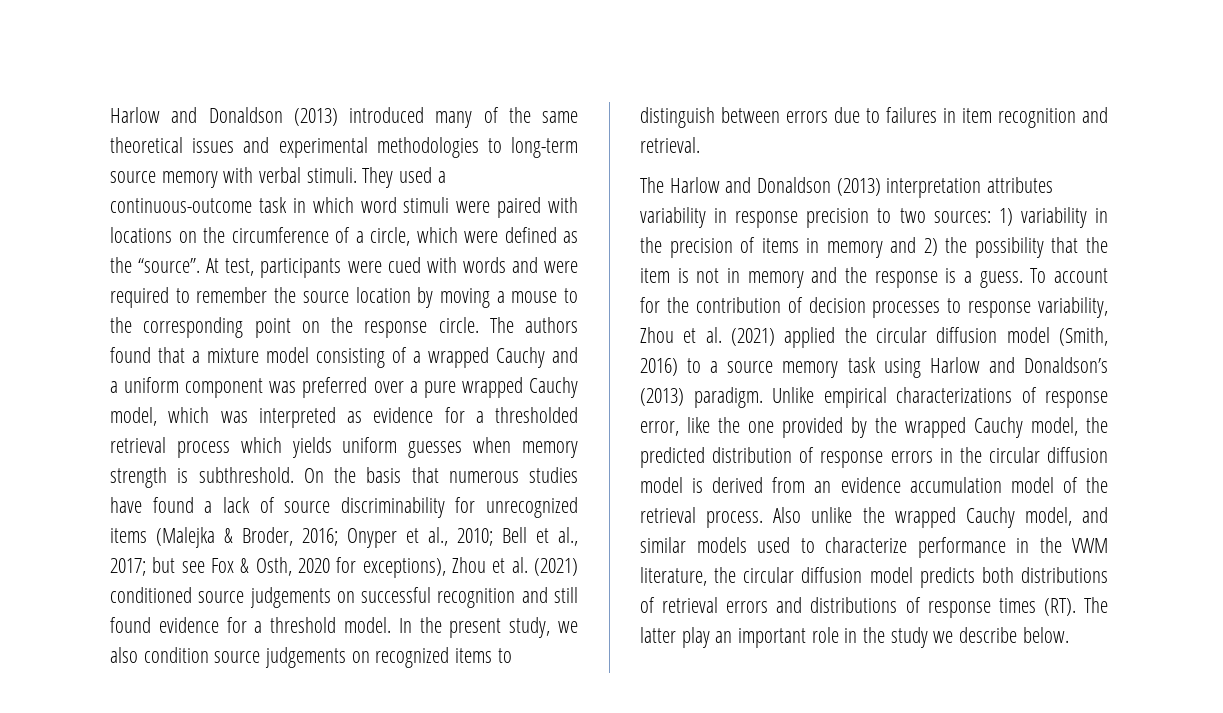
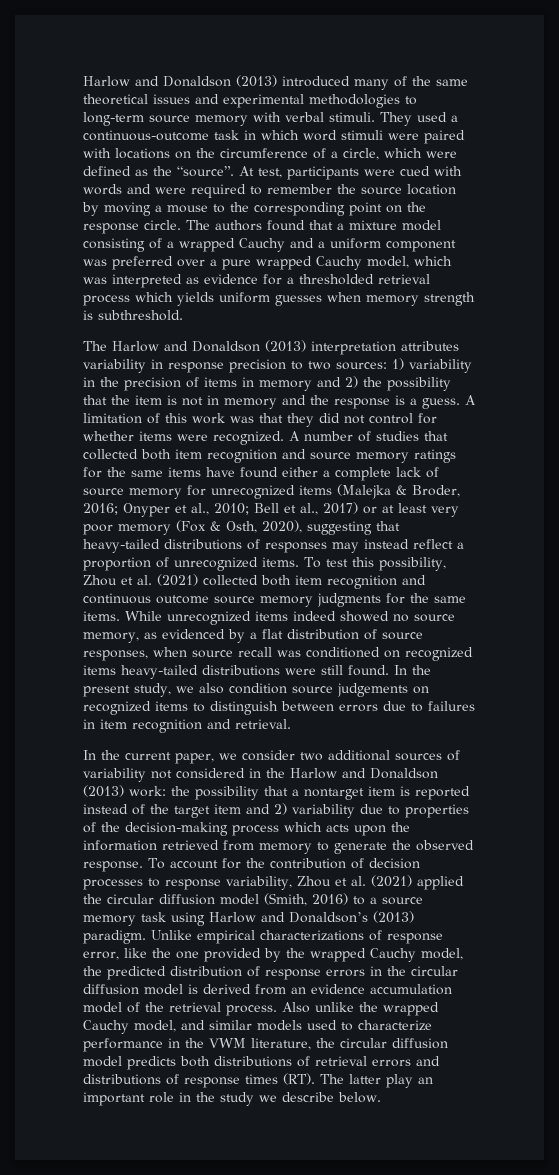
- On the basis that numerous studies have found a lack of source discriminability for unrecognized items (Malejka & Broder, 2016; Onyper et al., 2010; Bell et al., 2017; but see Fox & Osth, 2020 for exceptions), Zhou et al. (2021) conditioned source judgements on successful recognition and still found evidence for a threshold model. In the present study, we also condition source judgements on recognized items to distinguish between errors due to failures in item recognition and retrieval.
+ A limitation of this work was that they did not control for whether items were recognized. A number of studies that collected both item recognition and source memory ratings for the same items have found either a complete lack of source memory for unrecognized items (Malejka & Broder, 2016; Onyper et al., 2010; Bell et al., 2017) or at least very poor memory (Fox & Osth, 2020), suggesting that heavy-tailed distributions of responses may instead reflect a proportion of unrecognized items. To test this possibility, Zhou et al. (2021) collected both item recognition and continuous outcome source memory judgments for the same items. While unrecognized items indeed showed no source memory, as evidenced by a flat distribution of source responses, when source recall was conditioned on recognized items heavy-tailed distributions were still found. In the present study, we also condition source judgements on recognized items to distinguish between errors due to failures in item recognition and retrieval.
+ In the current paper, we consider two additional sources of variability not considered in the Harlow and Donaldson (2013) work: the possibility that a nontarget item is reported instead of the target item and 2) variability due to properties of the decision-making process which acts upon the information retrieved from memory to generate the observed response.

